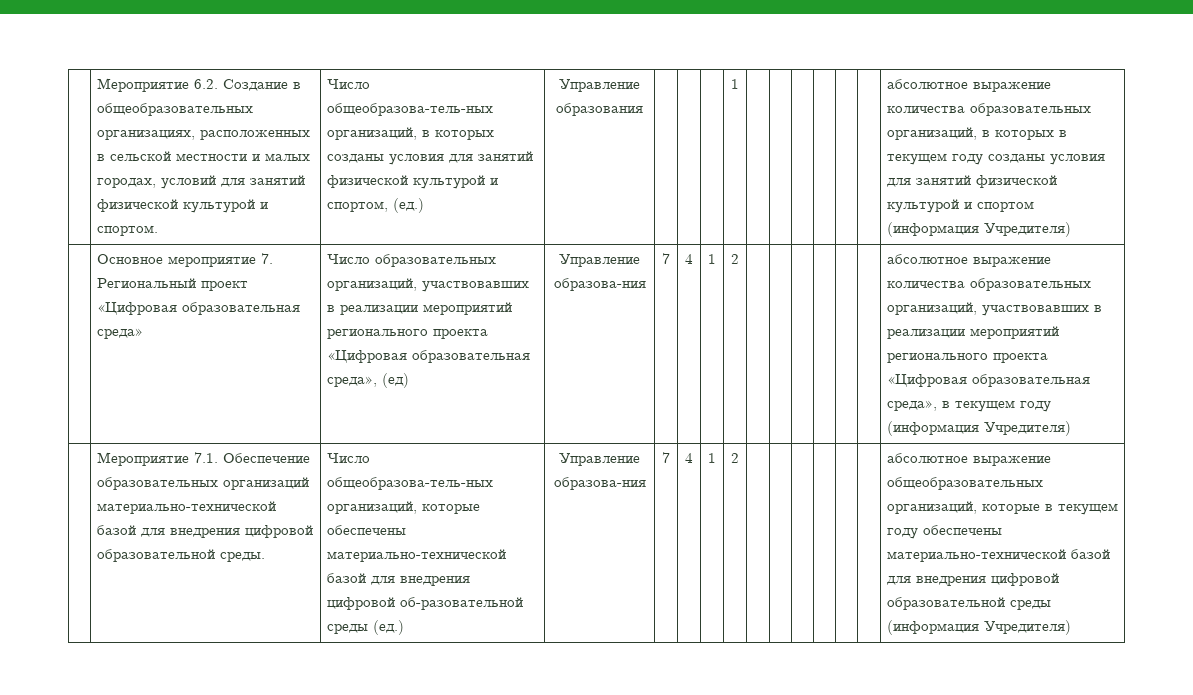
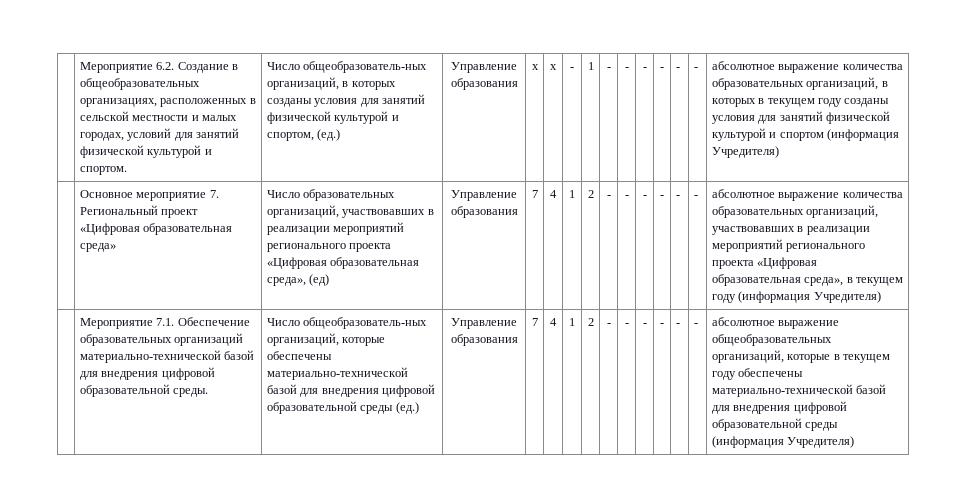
- Число общеобразова-тель-ных организаций, в которых созданы условия для занятий физической культурой и спортом, (ед.)
+ Число общеобразователь-ных организаций, в которых созданы условия для занятий физической культурой и спортом, (ед.)
- Управление образования | | | | 1
+ Управление образования | х | х | - | 1 | - | - | - | - | - | -
- Число образовательных организаций, участвовавших в реализации мероприятий регионального проекта «Цифровая образовательная среда», (ед) | Управление образова-ния | 7 | 4 | 1 | 2
+ Число образовательных организаций, участвовавших в реализации мероприятий регионального проекта «Цифровая образовательная среда», (ед) | Управление образования | 7 | 4 | 1 | 2 | - | - | - | - | - | -
- Число общеобразова-тель-ных организаций, которые обеспечены материально-технической базой для внедрения цифровой об-разовательной среды (ед.) | Управление образова-ния | 7 | 4 | 1 | 2
+ Число общеобразователь-ных организаций, которые обеспечены материально-технической базой для внедрения цифровой образовательной среды (ед.) | Управление образования | 7 | 4 | 1 | 2 | - | - | - | - | - | -

